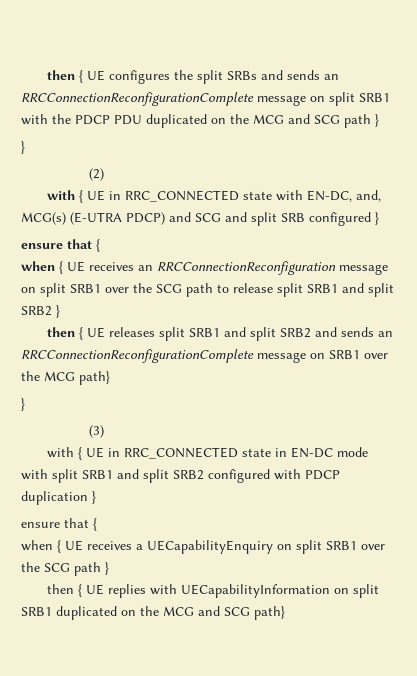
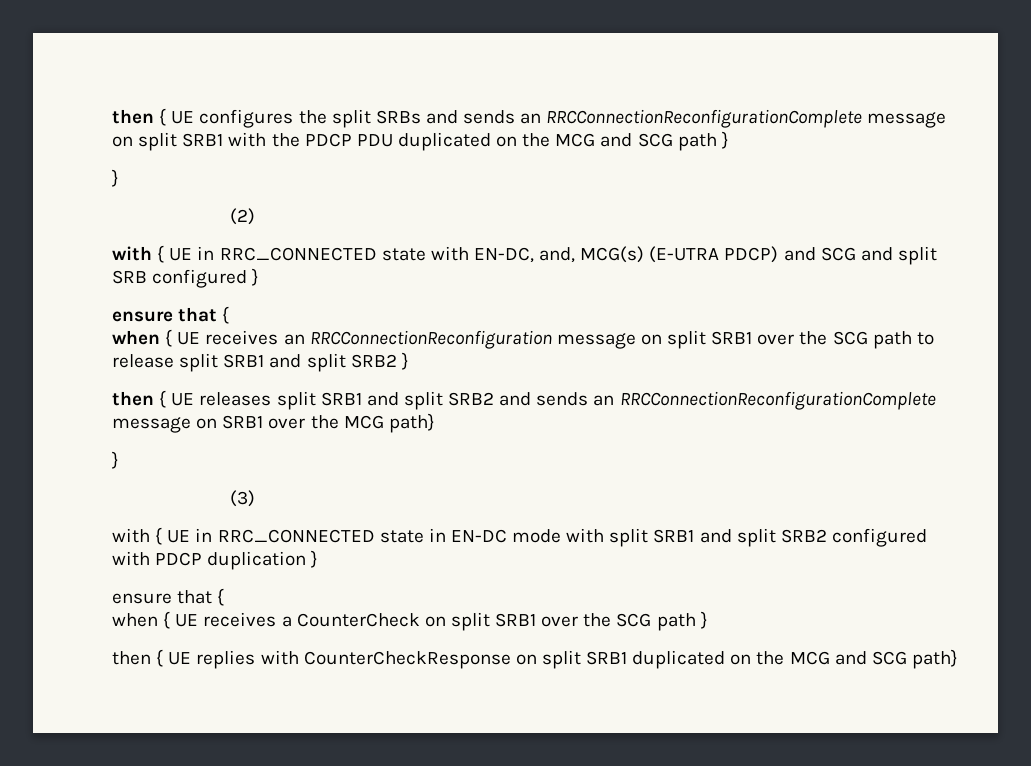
- when { UE receives a UECapabilityEnquiry on split SRB1 over the SCG path }
+ when { UE receives a CounterCheck on split SRB1 over the SCG path }
- then { UE replies with UECapabilityInformation on split SRB1 duplicated on the MCG and SCG path}
+ then { UE replies with CounterCheckResponse on split SRB1 duplicated on the MCG and SCG path}

